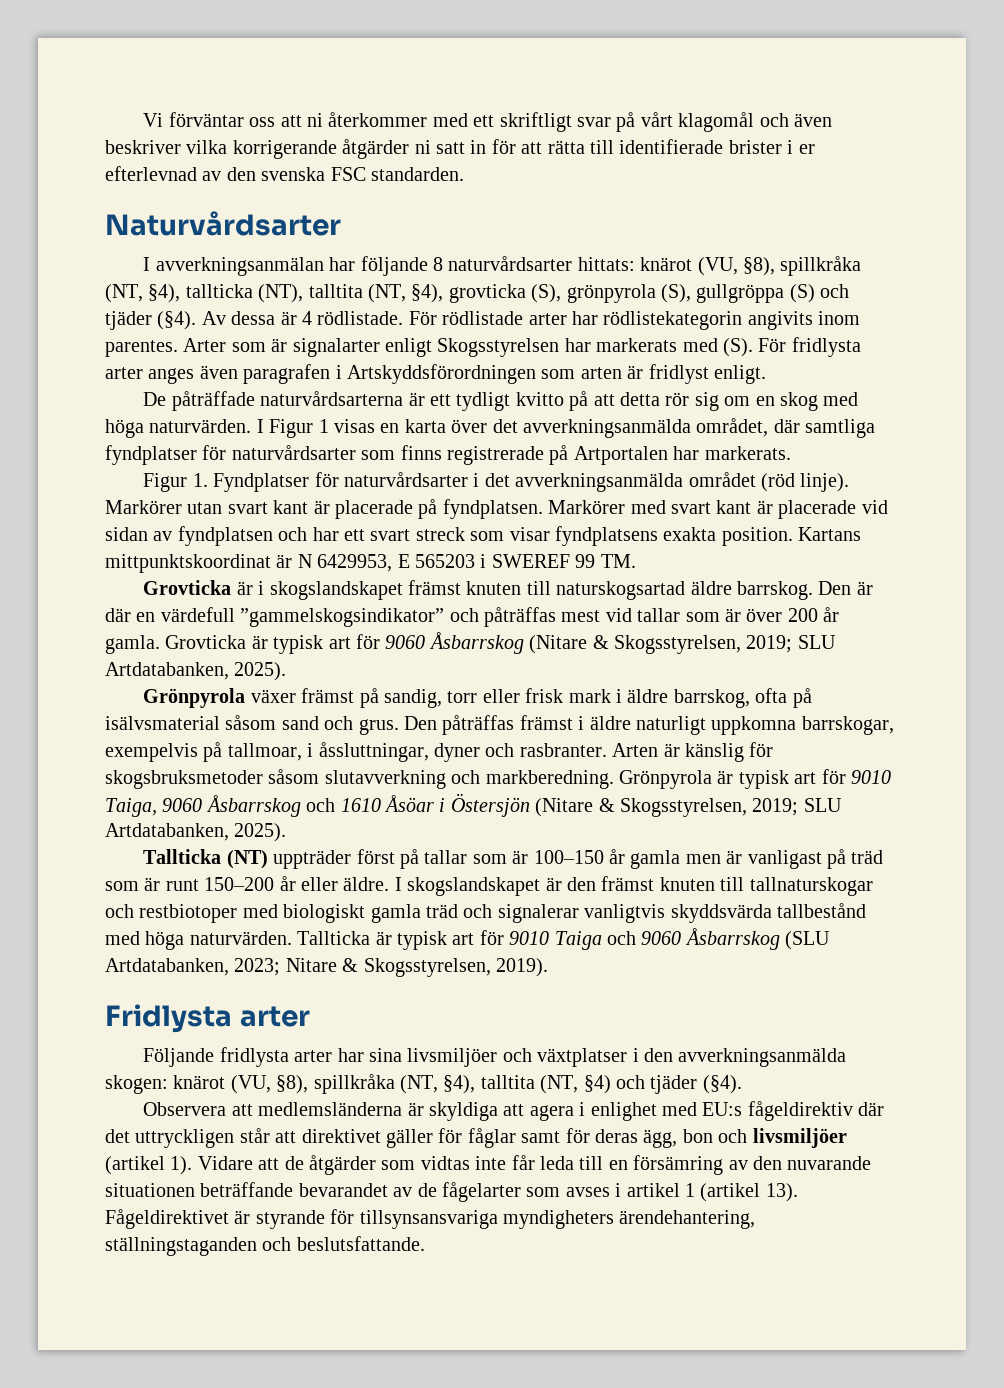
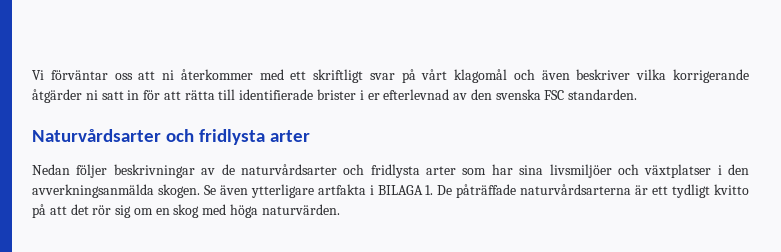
- Naturvårdsarter
- I avverkningsanmälan har följande 8 naturvårdsarter hittats: knärot (VU, §8), spillkråka (NT, §4), tallticka (NT), talltita (NT, §4), grovticka (S), grönpyrola (S), gullgröppa (S) och tjäder (§4). Av dessa är 4 rödlistade. För rödlistade arter har rödlistekategorin angivits inom parentes. Arter som är signalarter enligt Skogsstyrelsen har markerats med (S). För fridlysta arter anges även paragrafen i Artskyddsförordningen som arten är fridlyst enligt.
- De påträffade naturvårdsarterna är ett tydligt kvitto på att detta rör sig om en skog med höga naturvärden. I Figur 1 visas en karta över det avverkningsanmälda området, där samtliga fyndplatser för naturvårdsarter som finns registrerade på Artportalen har markerats.
- Figur 1. Fyndplatser för naturvårdsarter i det avverkningsanmälda området (röd linje). Markörer utan svart kant är placerade på fyndplatsen. Markörer med svart kant är placerade vid sidan av fyndplatsen och har ett svart streck som visar fyndplatsens exakta position. Kartans mittpunktskoordinat är N 6429953, E 565203 i SWEREF 99 TM.
- Grovticka är i skogslandskapet främst knuten till naturskogsartad äldre barrskog. Den är där en värdefull ”gammelskogsindikator” och påträffas mest vid tallar som är över 200 år gamla. Grovticka är typisk art för 9060 Åsbarrskog (Nitare & Skogsstyrelsen, 2019; SLU Artdatabanken, 2025).
- Grönpyrola växer främst på sandig, torr eller frisk mark i äldre barrskog, ofta på isälvsmaterial såsom sand och grus. Den påträffas främst i äldre naturligt uppkomna barrskogar, exempelvis på tallmoar, i åssluttningar, dyner och rasbranter. Arten är känslig för skogsbruksmetoder såsom slutavverkning och markberedning. Grönpyrola är typisk art för 9010 Taiga, 9060 Åsbarrskog och 1610 Åsöar i Östersjön (Nitare & Skogsstyrelsen, 2019; SLU Artdatabanken, 2025).
- Tallticka (NT) uppträder först på tallar som är 100–150 år gamla men är vanligast på träd som är runt 150–200 år eller äldre. I skogslandskapet är den främst knuten till tallnaturskogar och restbiotoper med biologiskt gamla träd och signalerar vanligtvis skyddsvärda tallbestånd med höga naturvärden. Tallticka är typisk art för 9010 Taiga och 9060 Åsbarrskog (SLU Artdatabanken, 2023; Nitare & Skogsstyrelsen, 2019).
- Fridlysta arter
- Följande fridlysta arter har sina livsmiljöer och växtplatser i den avverkningsanmälda skogen: knärot (VU, §8), spillkråka (NT, §4), talltita (NT, §4) och tjäder (§4).
- Observera att medlemsländerna är skyldiga att agera i enlighet med EU:s fågeldirektiv där det uttryckligen står att direktivet gäller för fåglar samt för deras ägg, bon och livsmiljöer (artikel 1). Vidare att de åtgärder som vidtas inte får leda till en försämring av den nuvarande situationen beträffande bevarandet av de fågelarter som avses i artikel 1 (artikel 13). Fågeldirektivet är styrande för tillsynsansvariga myndigheters ärendehantering, ställningstaganden och beslutsfattande.
+ Naturvårdsarter och fridlysta arter
+ Nedan följer beskrivningar av de naturvårdsarter och fridlysta arter som har sina livsmiljöer och växtplatser i den avverkningsanmälda skogen. Se även ytterligare artfakta i BILAGA 1. De påträffade naturvårdsarterna är ett tydligt kvitto på att det rör sig om en skog med höga naturvärden.

